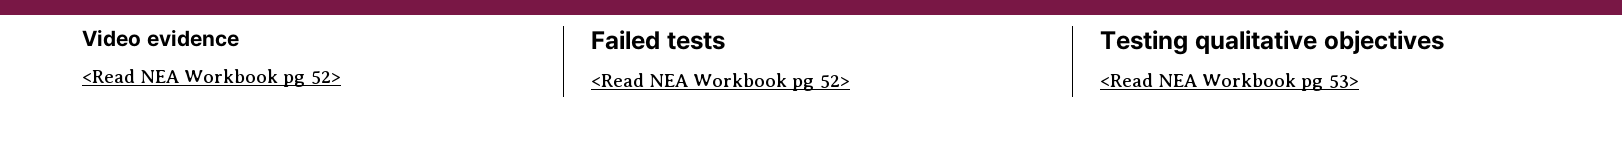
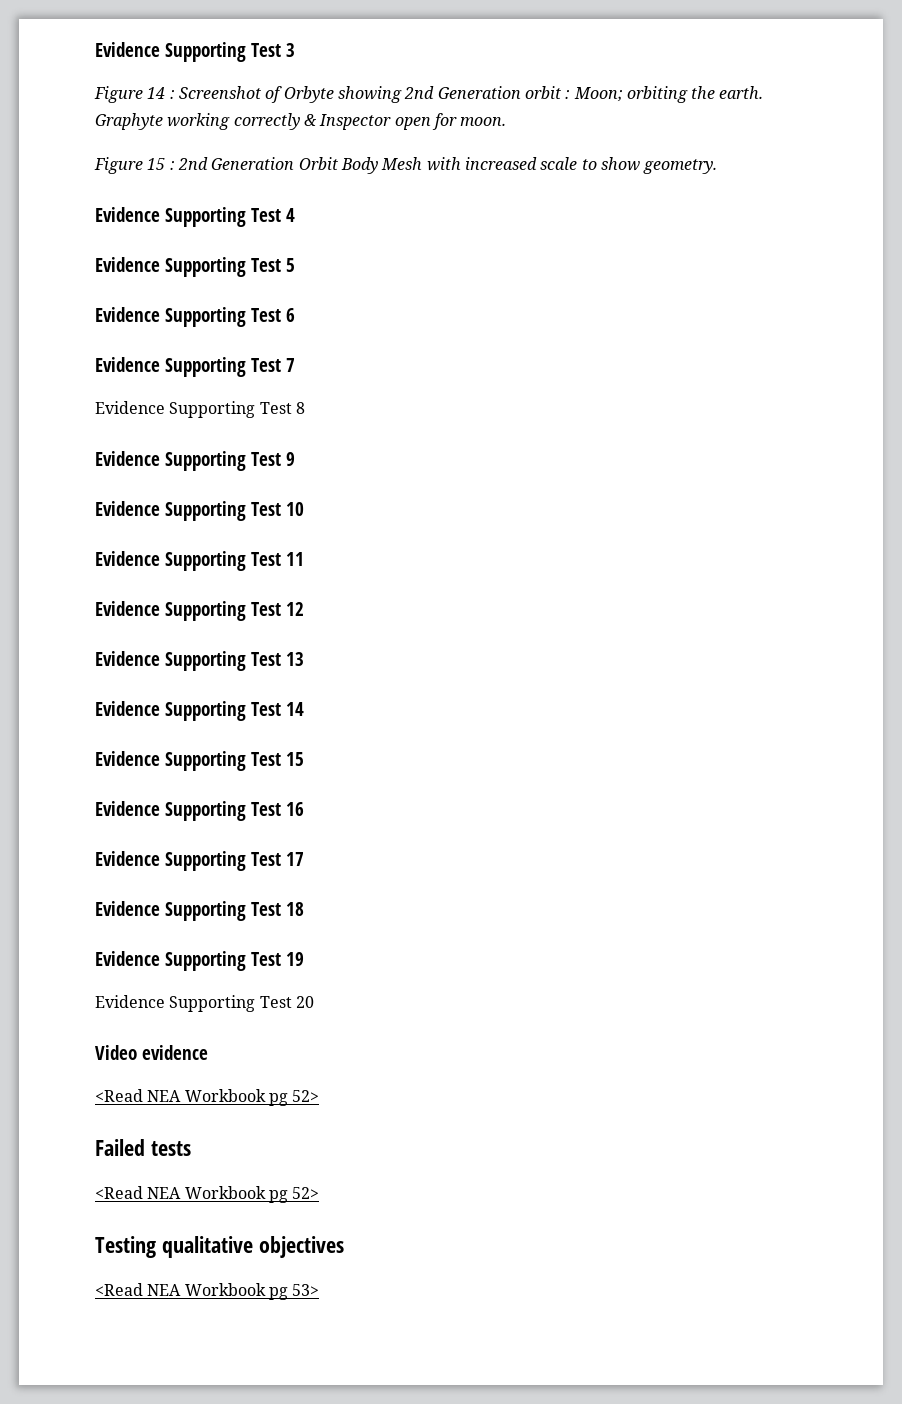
+ Evidence Supporting Test 3
+ Figure 14 : Screenshot of Orbyte showing 2nd Generation orbit : Moon; orbiting the earth. Graphyte working correctly & Inspector open for moon.
+ Figure 15 : 2nd Generation Orbit Body Mesh with increased scale to show geometry.
+ Evidence Supporting Test 4
+ Evidence Supporting Test 5
+ Evidence Supporting Test 6
+ Evidence Supporting Test 7
+ Evidence Supporting Test 8
+ Evidence Supporting Test 9
+ Evidence Supporting Test 10
+ Evidence Supporting Test 11
+ Evidence Supporting Test 12
+ Evidence Supporting Test 13
+ Evidence Supporting Test 14
+ Evidence Supporting Test 15
+ Evidence Supporting Test 16
+ Evidence Supporting Test 17
+ Evidence Supporting Test 18
+ Evidence Supporting Test 19
+ Evidence Supporting Test 20

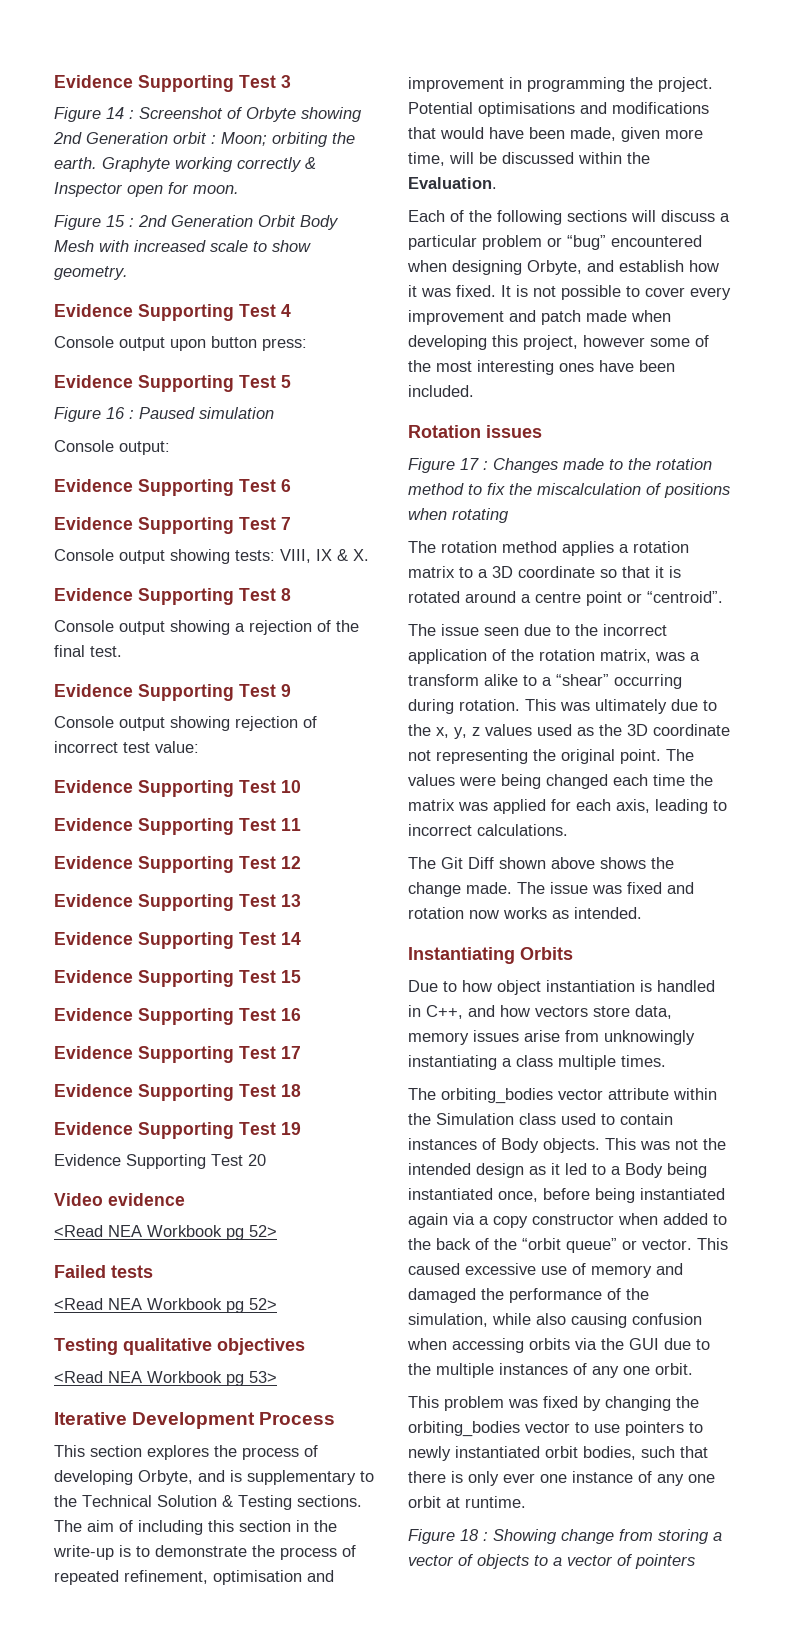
+ Console output upon button press:
+ Figure 16 : Paused simulation
+ Console output:
+ Console output showing tests: VIII, IX & X.
  Evidence Supporting Test 8
+ Console output showing a rejection of the final test.
  Evidence Supporting Test 9
+ Console output showing rejection of incorrect test value:
+ Iterative Development Process
+ This section explores the process of developing Orbyte, and is supplementary to the Technical Solution & Testing sections. The aim of including this section in the write-up is to demonstrate the process of repeated refinement, optimisation and improvement in programming the project. Potential optimisations and modifications that would have been made, given more time, will be discussed within the Evaluation.
+ Each of the following sections will discuss a particular problem or “bug” encountered when designing Orbyte, and establish how it was fixed. It is not possible to cover every improvement and patch made when developing this project, however some of the most interesting ones have been included.
+ Rotation issues
+ Figure 17 : Changes made to the rotation method to fix the miscalculation of positions when rotating
+ The rotation method applies a rotation matrix to a 3D coordinate so that it is rotated around a centre point or “centroid”.
+ The issue seen due to the incorrect application of the rotation matrix, was a transform alike to a “shear” occurring during rotation. This was ultimately due to the x, y, z values used as the 3D coordinate not representing the original point. The values were being changed each time the matrix was applied for each axis, leading to incorrect calculations.
+ The Git Diff shown above shows the change made. The issue was fixed and rotation now works as intended.
+ Instantiating Orbits
+ Due to how object instantiation is handled in C++, and how vectors store data, memory issues arise from unknowingly instantiating a class multiple times.
+ The orbiting_bodies vector attribute within the Simulation class used to contain instances of Body objects. This was not the intended design as it led to a Body being instantiated once, before being instantiated again via a copy constructor when added to the back of the “orbit queue” or vector. This caused excessive use of memory and damaged the performance of the simulation, while also causing confusion when accessing orbits via the GUI due to the multiple instances of any one orbit.
+ This problem was fixed by changing the orbiting_bodies vector to use pointers to newly instantiated orbit bodies, such that there is only ever one instance of any one orbit at runtime.
+ Figure 18 : Showing change from storing a vector of objects to a vector of pointers

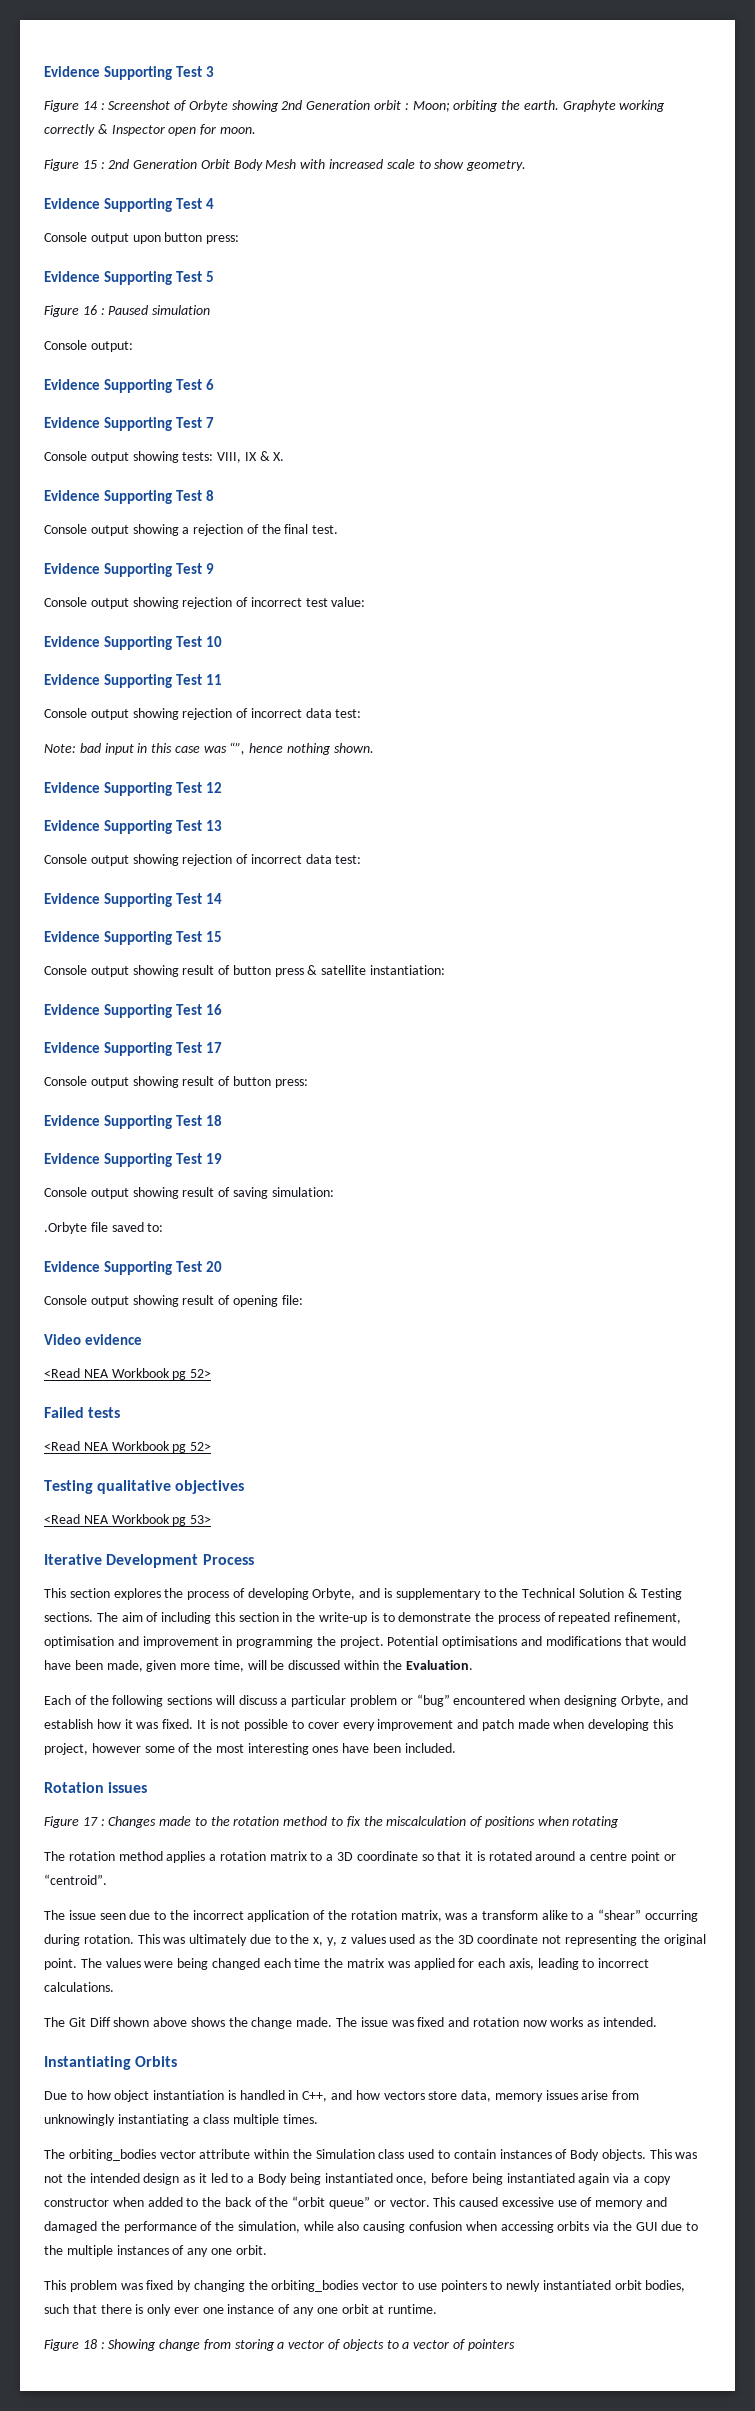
  Evidence Supporting Test 11
+ Console output showing rejection of incorrect data test:
+ Note: bad input in this case was “”, hence nothing shown.
  Evidence Supporting Test 13
+ Console output showing rejection of incorrect data test:
+ Console output showing result of button press & satellite instantiation:
+ Console output showing result of button press:
+ Console output showing result of saving simulation:
+ .Orbyte file saved to:
  Evidence Supporting Test 20
+ Console output showing result of opening file:

